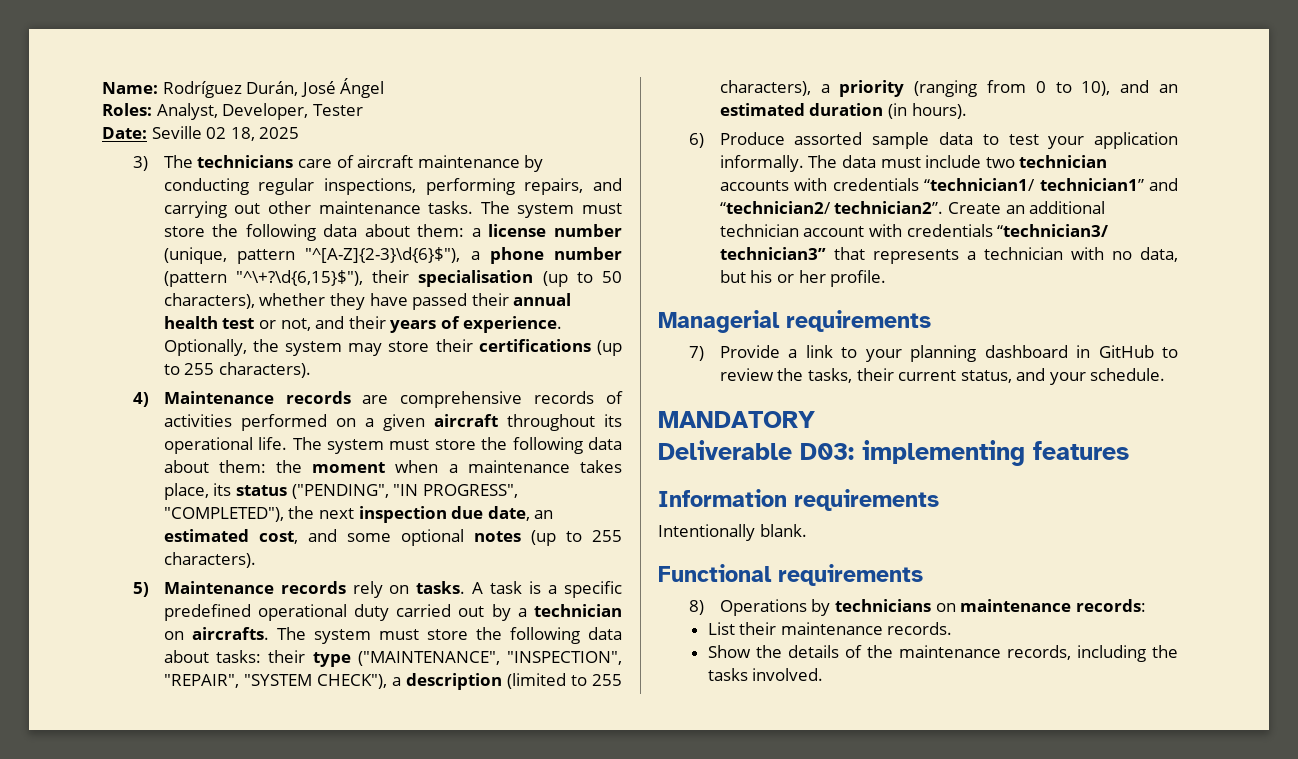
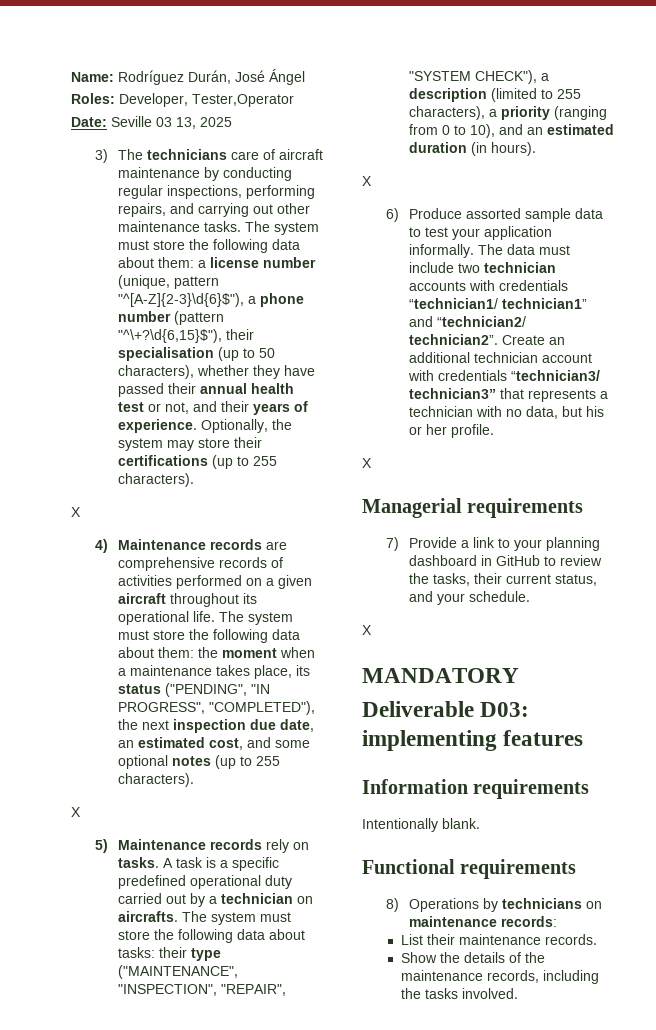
- Roles: Analyst, Developer, Tester
+ Roles: Developer, Tester,Operator
- Date: Seville 02 18, 2025
+ Date: Seville 03 13, 2025
  Optionally, the system may store their certifications (up to 255 characters).
+ X
  The system must store the following data about them: the moment when a maintenance takes place, its status ("PENDING", "IN PROGRESS", "COMPLETED"), the next inspection due date, an estimated cost, and some optional notes (up to 255 characters).
+ X
  The system must store the following data about tasks: their type ("MAINTENANCE", "INSPECTION", "REPAIR", "SYSTEM CHECK"), a description (limited to 255 characters), a priority (ranging from 0 to 10), and an estimated duration (in hours).
+ X
  Create an additional technician account with credentials “technician3/ technician3” that represents a technician with no data, but his or her profile.
+ X
  7) Provide a link to your planning dashboard in GitHub to review the tasks, their current status, and your schedule.
+ X

